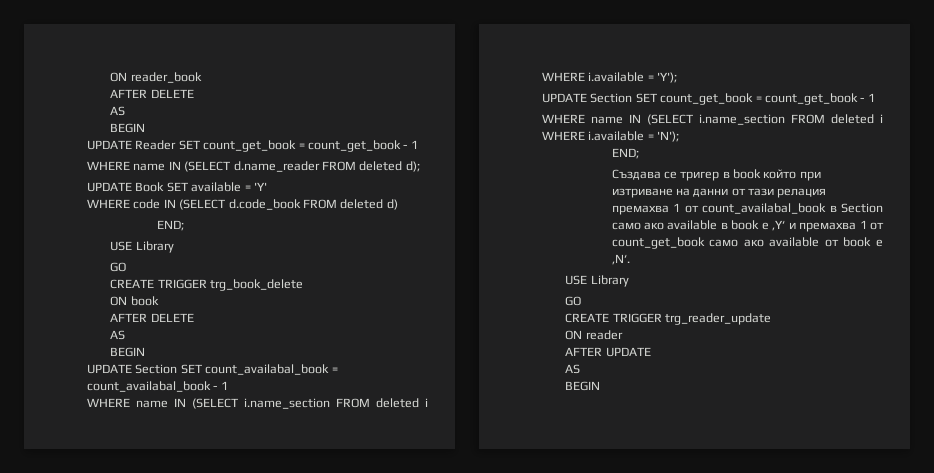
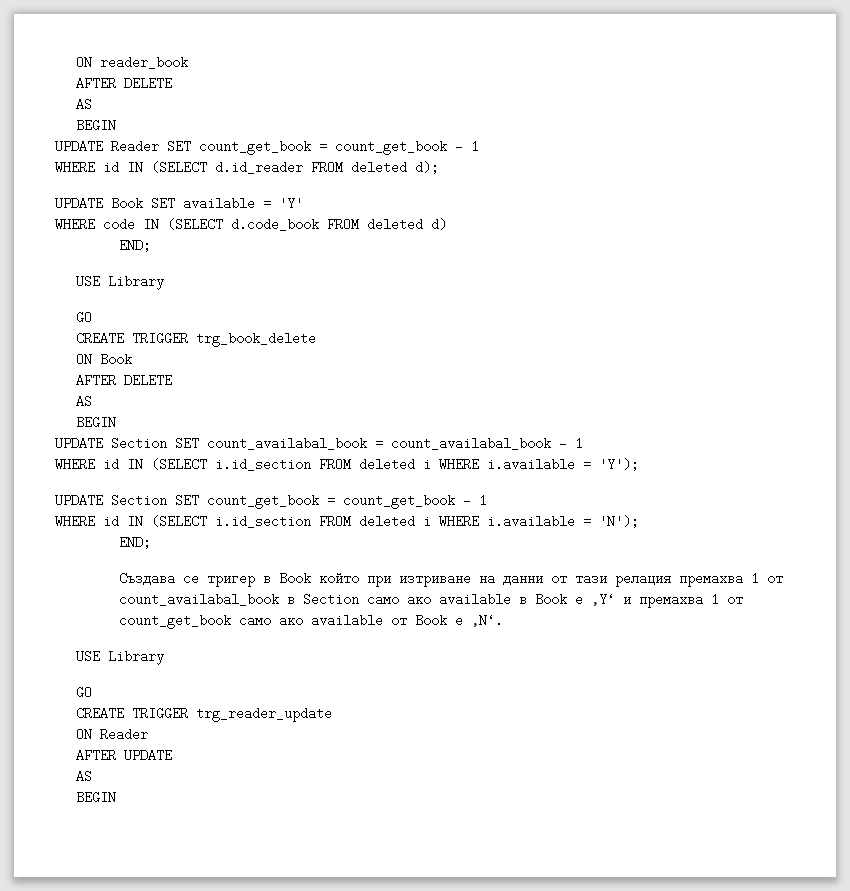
- WHERE name IN (SELECT d.name_reader FROM deleted d);
+ WHERE id IN (SELECT d.id_reader FROM deleted d);
- ON book
+ ON Book
- WHERE name IN (SELECT i.name_section FROM deleted i WHERE i.available = 'Y');
+ WHERE id IN (SELECT i.id_section FROM deleted i WHERE i.available = 'Y');
- WHERE name IN (SELECT i.name_section FROM deleted i WHERE i.available = 'N');
+ WHERE id IN (SELECT i.id_section FROM deleted i WHERE i.available = 'N');
- Създава се тригер в book който при изтриване на данни от тази релация премахва 1 от count_availabal_book в Section само ако available в book е ‚Y‘ и премахва 1 от count_get_book само ако available от book е ‚N‘.
+ Създава се тригер в Book който при изтриване на данни от тази релация премахва 1 от count_availabal_book в Section само ако available в Book е ‚Y‘ и премахва 1 от count_get_book само ако available от Book е ‚N‘.
- ON reader
+ ON Reader

